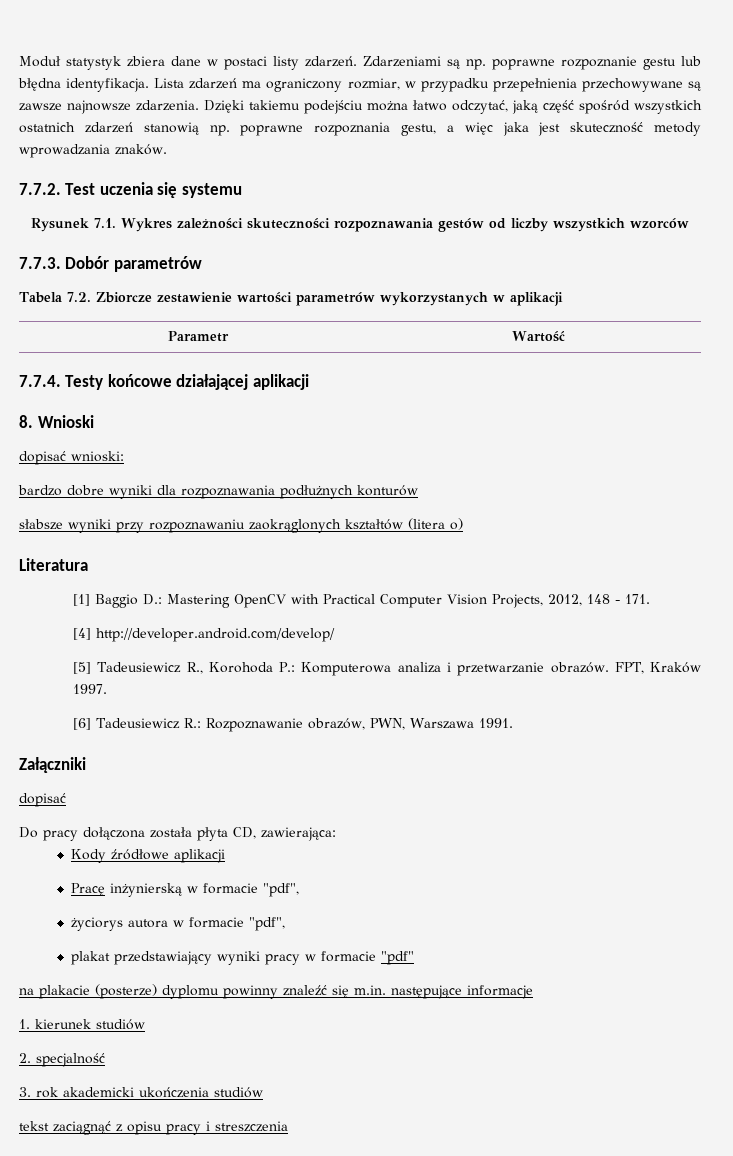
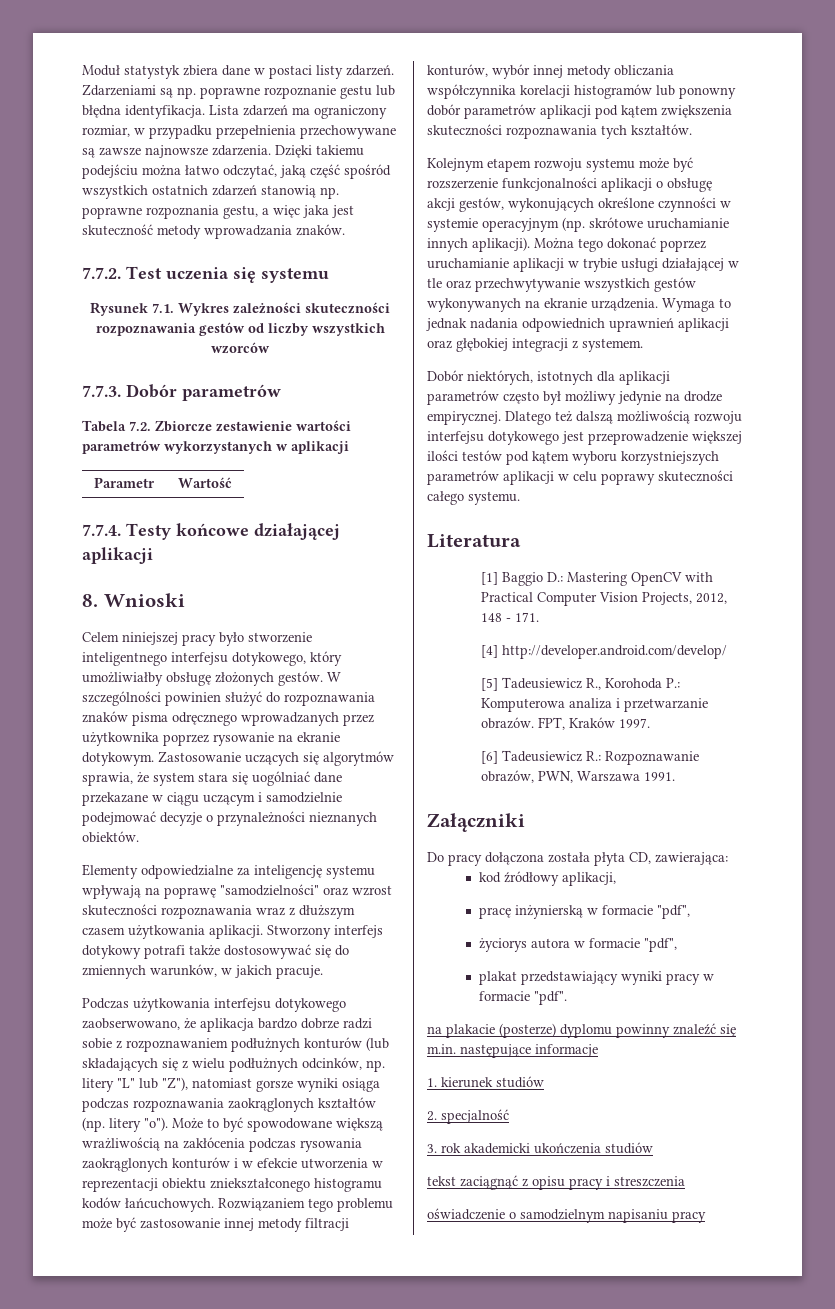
- dopisać wnioski:
- bardzo dobre wyniki dla rozpoznawania podłużnych konturów
- słabsze wyniki przy rozpoznawaniu zaokrąglonych kształtów (litera o)
+ Celem niniejszej pracy było stworzenie inteligentnego interfejsu dotykowego, który umożliwiałby obsługę złożonych gestów. W szczególności powinien służyć do rozpoznawania znaków pisma odręcznego wprowadzanych przez użytkownika poprzez rysowanie na ekranie dotykowym. Zastosowanie uczących się algorytmów sprawia, że system stara się uogólniać dane przekazane w ciągu uczącym i samodzielnie podejmować decyzje o przynależności nieznanych obiektów.
+ Elementy odpowiedzialne za inteligencję systemu wpływają na poprawę "samodzielności" oraz wzrost skuteczności rozpoznawania wraz z dłuższym czasem użytkowania aplikacji. Stworzony interfejs dotykowy potrafi także dostosowywać się do zmiennych warunków, w jakich pracuje.
+ Podczas użytkowania interfejsu dotykowego zaobserwowano, że aplikacja bardzo dobrze radzi sobie z rozpoznawaniem podłużnych konturów (lub składających się z wielu podłużnych odcinków, np. litery "L" lub "Z"), natomiast gorsze wyniki osiąga podczas rozpoznawania zaokrąglonych kształtów (np. litery "o"). Może to być spowodowane większą wrażliwością na zakłócenia podczas rysowania zaokrąglonych konturów i w efekcie utworzenia w reprezentacji obiektu zniekształconego histogramu kodów łańcuchowych. Rozwiązaniem tego problemu może być zastosowanie innej metody filtracji konturów, wybór innej metody obliczania współczynnika korelacji histogramów lub ponowny dobór parametrów aplikacji pod kątem zwiększenia skuteczności rozpoznawania tych kształtów.
+ Kolejnym etapem rozwoju systemu może być rozszerzenie funkcjonalności aplikacji o obsługę akcji gestów, wykonujących określone czynności w systemie operacyjnym (np. skrótowe uruchamianie innych aplikacji). Można tego dokonać poprzez uruchamianie aplikacji w trybie usługi działającej w tle oraz przechwytywanie wszystkich gestów wykonywanych na ekranie urządzenia. Wymaga to jednak nadania odpowiednich uprawnień aplikacji oraz głębokiej integracji z systemem.
+ Dobór niektórych, istotnych dla aplikacji parametrów często był możliwy jedynie na drodze empirycznej. Dlatego też dalszą możliwością rozwoju interfejsu dotykowego jest przeprowadzenie większej ilości testów pod kątem wyboru korzystniejszych parametrów aplikacji w celu poprawy skuteczności całego systemu.
  Załączniki
- dopisać
- Kody źródłowe aplikacji
- Pracę inżynierską w formacie "pdf",
+ kod źródłowy aplikacji,
+ pracę inżynierską w formacie "pdf",
- plakat przedstawiający wyniki pracy w formacie "pdf"
+ plakat przedstawiający wyniki pracy w formacie "pdf".
+ oświadczenie o samodzielnym napisaniu pracy

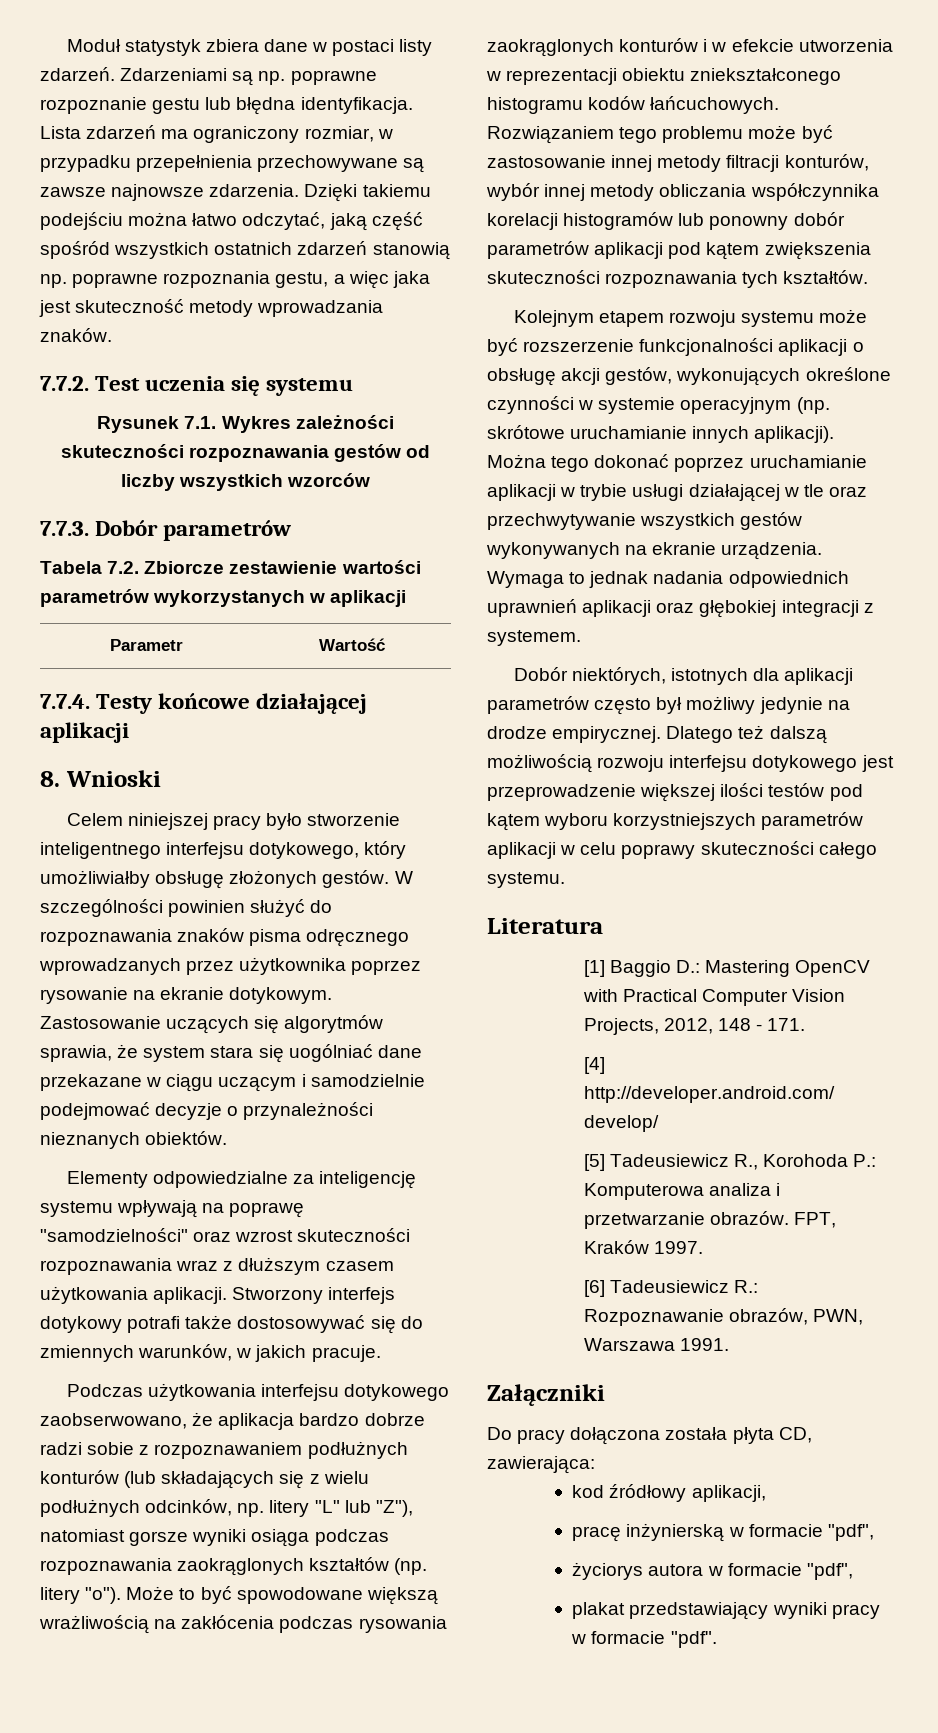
- na plakacie (posterze) dyplomu powinny znaleźć się m.in. następujące informacje
- 1. kierunek studiów
- 2. specjalność
- 3. rok akademicki ukończenia studiów
- tekst zaciągnąć z opisu pracy i streszczenia
- oświadczenie o samodzielnym napisaniu pracy

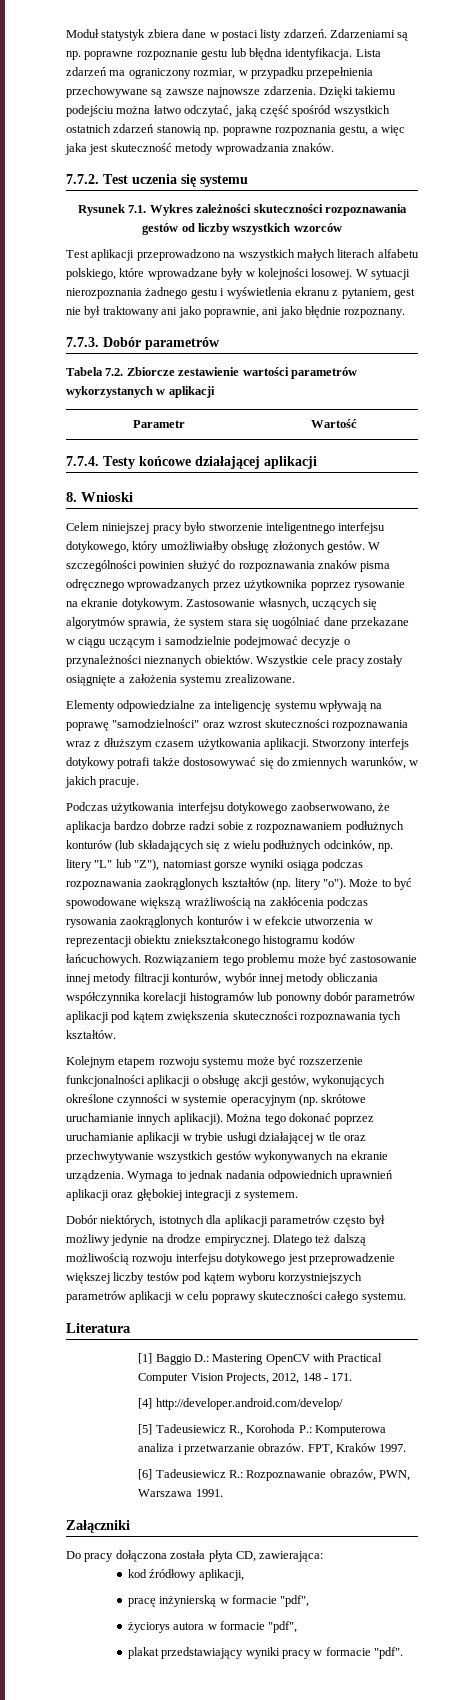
+ Test aplikacji przeprowadzono na wszystkich małych literach alfabetu polskiego, które wprowadzane były w kolejności losowej. W sytuacji nierozpoznania żadnego gestu i wyświetlenia ekranu z pytaniem, gest nie był traktowany ani jako poprawnie, ani jako błędnie rozpoznany.
- Zastosowanie uczących się algorytmów sprawia, że system stara się uogólniać dane przekazane w ciągu uczącym i samodzielnie podejmować decyzje o przynależności nieznanych obiektów.
+ Zastosowanie własnych, uczących się algorytmów sprawia, że system stara się uogólniać dane przekazane w ciągu uczącym i samodzielnie podejmować decyzje o przynależności nieznanych obiektów. Wszystkie cele pracy zostały osiągnięte a założenia systemu zrealizowane.
- Dlatego też dalszą możliwością rozwoju interfejsu dotykowego jest przeprowadzenie większej ilości testów pod kątem wyboru korzystniejszych parametrów aplikacji w celu poprawy skuteczności całego systemu.
+ Dlatego też dalszą możliwością rozwoju interfejsu dotykowego jest przeprowadzenie większej liczby testów pod kątem wyboru korzystniejszych parametrów aplikacji w celu poprawy skuteczności całego systemu.

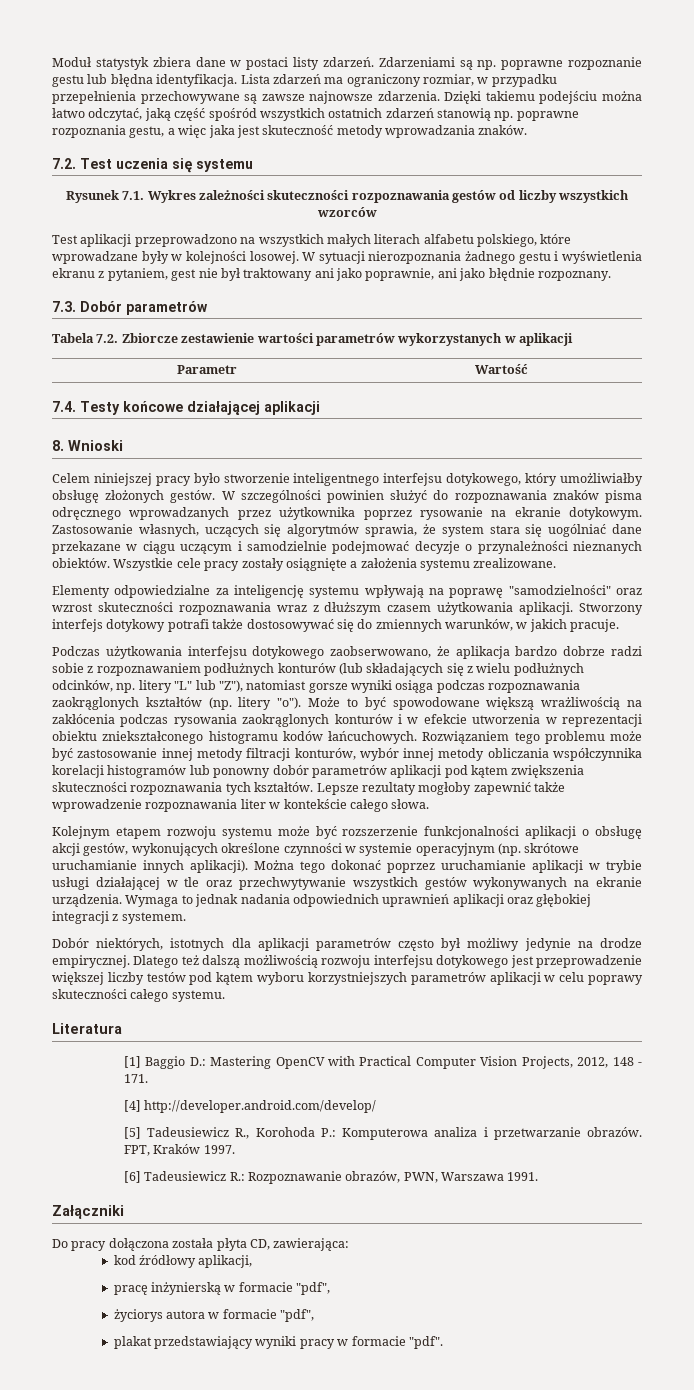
- 7.7.2. Test uczenia się systemu
+ 7.2. Test uczenia się systemu
- 7.7.3. Dobór parametrów
+ 7.3. Dobór parametrów
- 7.7.4. Testy końcowe działającej aplikacji
+ 7.4. Testy końcowe działającej aplikacji
+ Lepsze rezultaty mogłoby zapewnić także wprowadzenie rozpoznawania liter w kontekście całego słowa.

